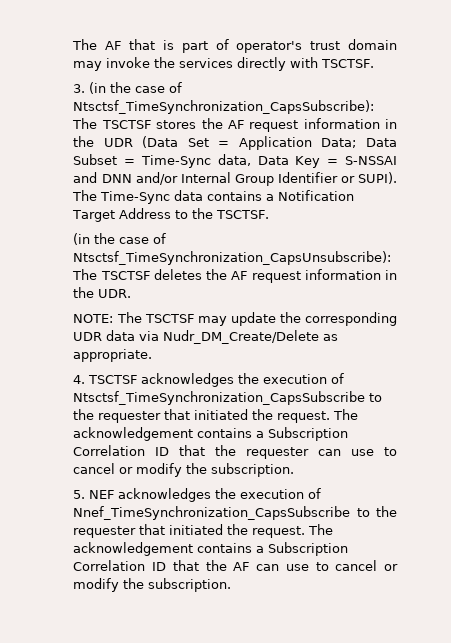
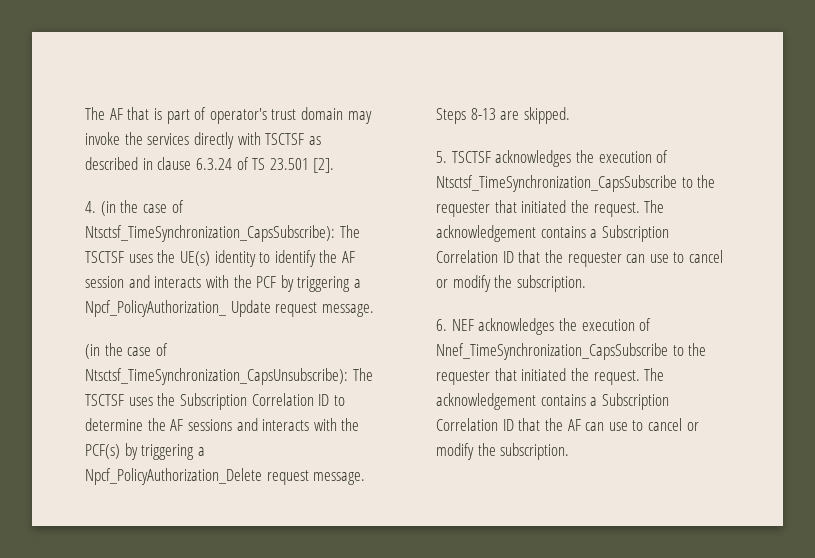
- The AF that is part of operator's trust domain may invoke the services directly with TSCTSF.
- 3. (in the case of Ntsctsf_TimeSynchronization_CapsSubscribe): The TSCTSF stores the AF request information in the UDR (Data Set = Application Data; Data Subset = Time-Sync data, Data Key = S-NSSAI and DNN and/or Internal Group Identifier or SUPI). The Time-Sync data contains a Notification Target Address to the TSCTSF.
+ The AF that is part of operator's trust domain may invoke the services directly with TSCTSF as described in clause 6.3.24 of TS 23.501 [2].
+ 4. (in the case of Ntsctsf_TimeSynchronization_CapsSubscribe): The TSCTSF uses the UE(s) identity to identify the AF session and interacts with the PCF by triggering a Npcf_PolicyAuthorization_ Update request message.
- (in the case of Ntsctsf_TimeSynchronization_CapsUnsubscribe): The TSCTSF deletes the AF request information in the UDR.
- NOTE: The TSCTSF may update the corresponding UDR data via Nudr_DM_Create/Delete as appropriate.
- 4. TSCTSF acknowledges the execution of Ntsctsf_TimeSynchronization_CapsSubscribe to the requester that initiated the request.
+ (in the case of Ntsctsf_TimeSynchronization_CapsUnsubscribe): The TSCTSF uses the Subscription Correlation ID to determine the AF sessions and interacts with the PCF(s) by triggering a Npcf_PolicyAuthorization_Delete request message. Steps 8-13 are skipped.
+ 5. TSCTSF acknowledges the execution of Ntsctsf_TimeSynchronization_CapsSubscribe to the requester that initiated the request.
- 5. NEF acknowledges the execution of Nnef_TimeSynchronization_CapsSubscribe to the requester that initiated the request.
+ 6. NEF acknowledges the execution of Nnef_TimeSynchronization_CapsSubscribe to the requester that initiated the request.

